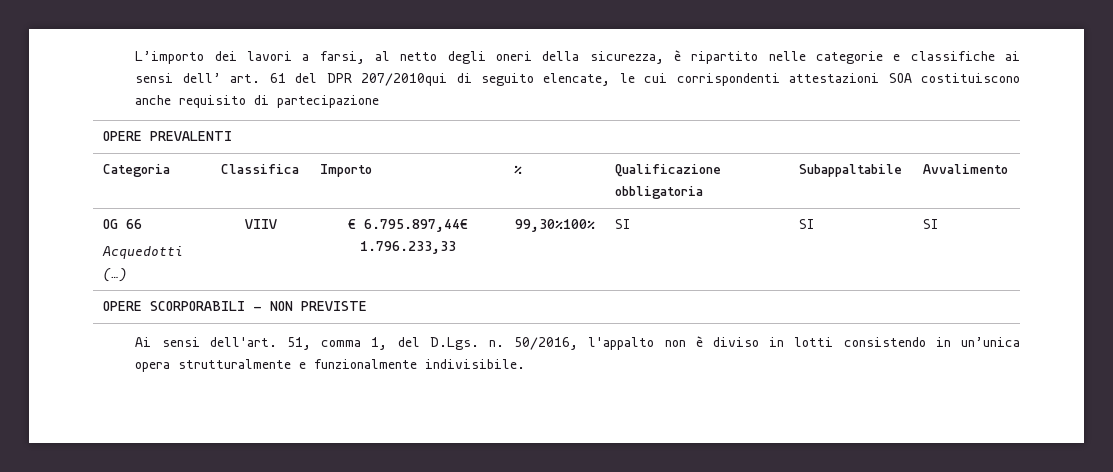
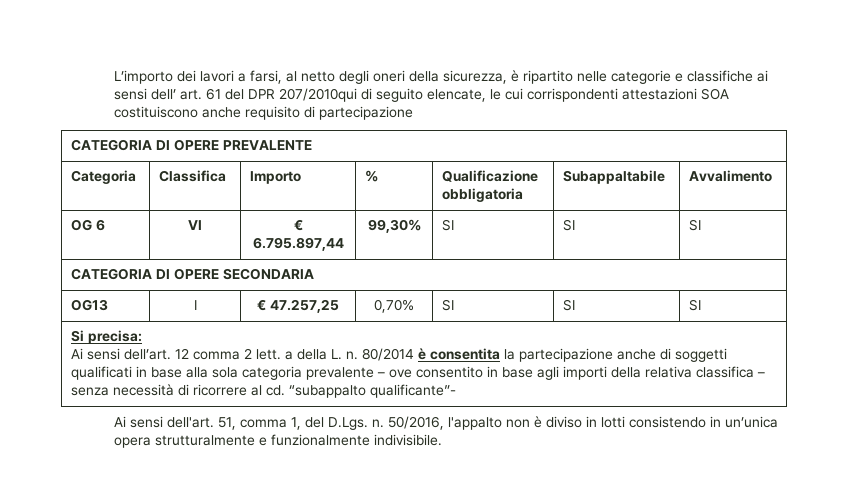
- OPERE PREVALENTI
+ CATEGORIA DI OPERE PREVALENTE
- OG 66
- Acquedotti (…) | VIIV | € 6.795.897,44€ 1.796.233,33 | 99,30%100% | SI | SI | SI
- OPERE SCORPORABILI - NON PREVISTE
+ OG 6 | VI | € 6.795.897,44 | 99,30% | SI | SI | SI
+ CATEGORIA DI OPERE SECONDARIA
+ OG13 | I | € 47.257,25 | 0,70% | SI | SI | SI
+ Si precisa:
+ Ai sensi dell’art. 12 comma 2 lett. a della L. n. 80/2014 è consentita la partecipazione anche di soggetti qualificati in base alla sola categoria prevalente – ove consentito in base agli importi della relativa classifica – senza necessità di ricorrere al cd. “subappalto qualificante”-

